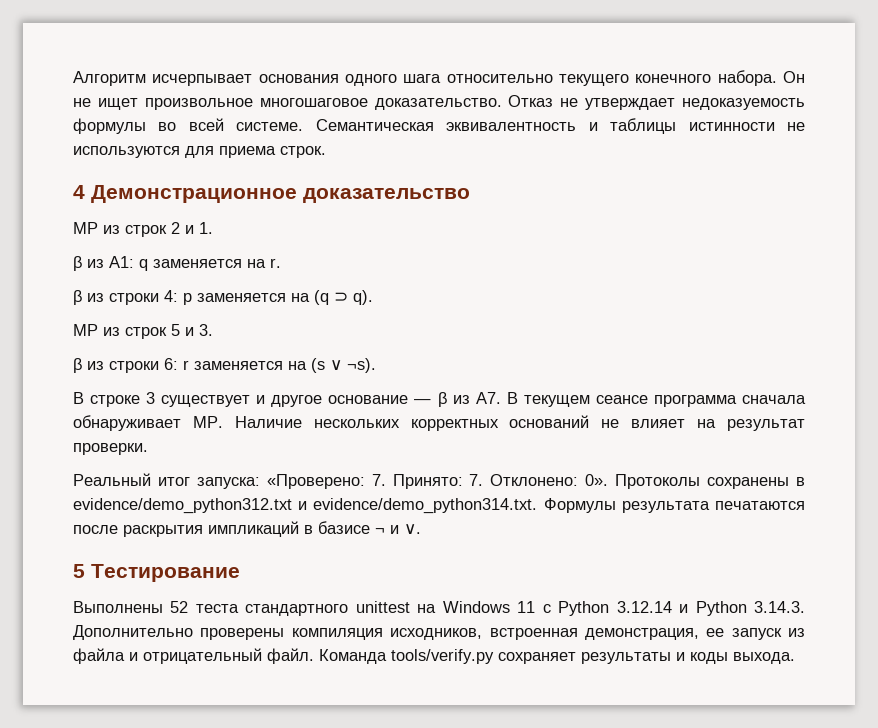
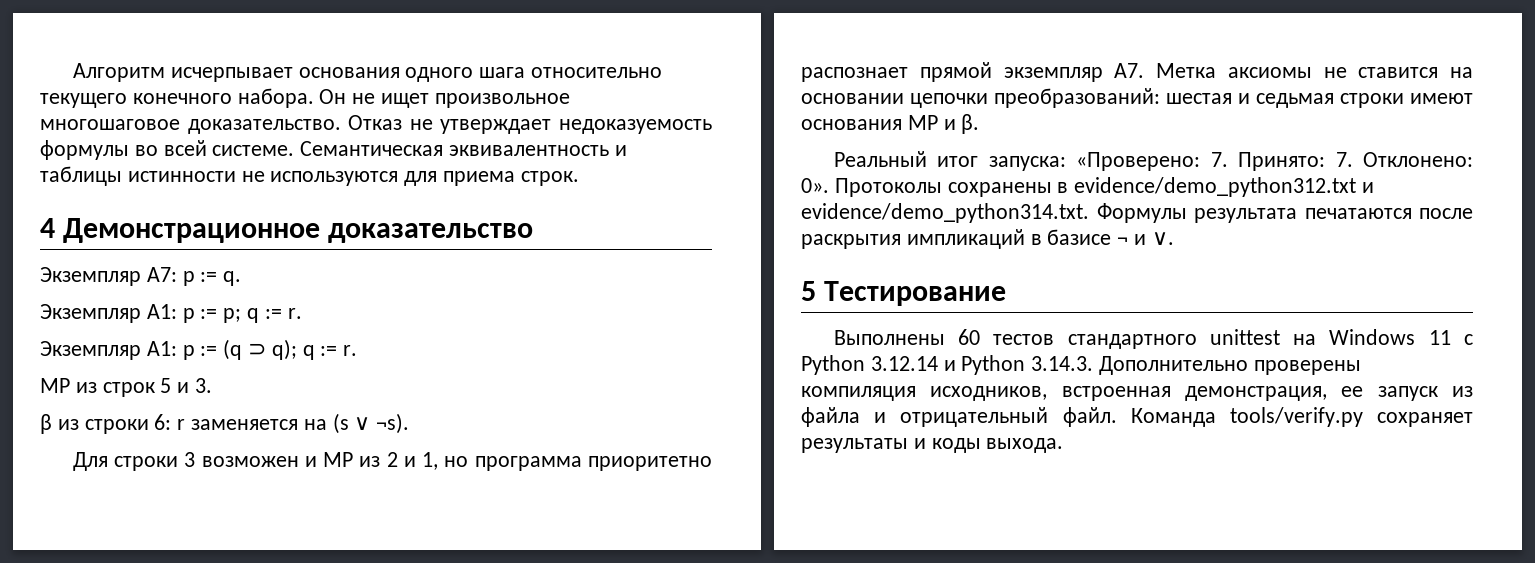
- MP из строк 2 и 1.
- β из A1: q заменяется на r.
- β из строки 4: p заменяется на (q ⊃ q).
+ Экземпляр A7: p := q.
+ Экземпляр A1: p := p; q := r.
+ Экземпляр A1: p := (q ⊃ q); q := r.
- В строке 3 существует и другое основание — β из A7. В текущем сеансе программа сначала обнаруживает MP. Наличие нескольких корректных оснований не влияет на результат проверки.
+ Для строки 3 возможен и MP из 2 и 1, но программа приоритетно распознает прямой экземпляр A7. Метка аксиомы не ставится на основании цепочки преобразований: шестая и седьмая строки имеют основания MP и β.
- Выполнены 52 теста стандартного unittest на Windows 11 с Python 3.12.14 и Python 3.14.3. Дополнительно проверены компиляция исходников, встроенная демонстрация, ее запуск из файла и отрицательный файл.
+ Выполнены 60 тестов стандартного unittest на Windows 11 с Python 3.12.14 и Python 3.14.3. Дополнительно проверены компиляция исходников, встроенная демонстрация, ее запуск из файла и отрицательный файл.

